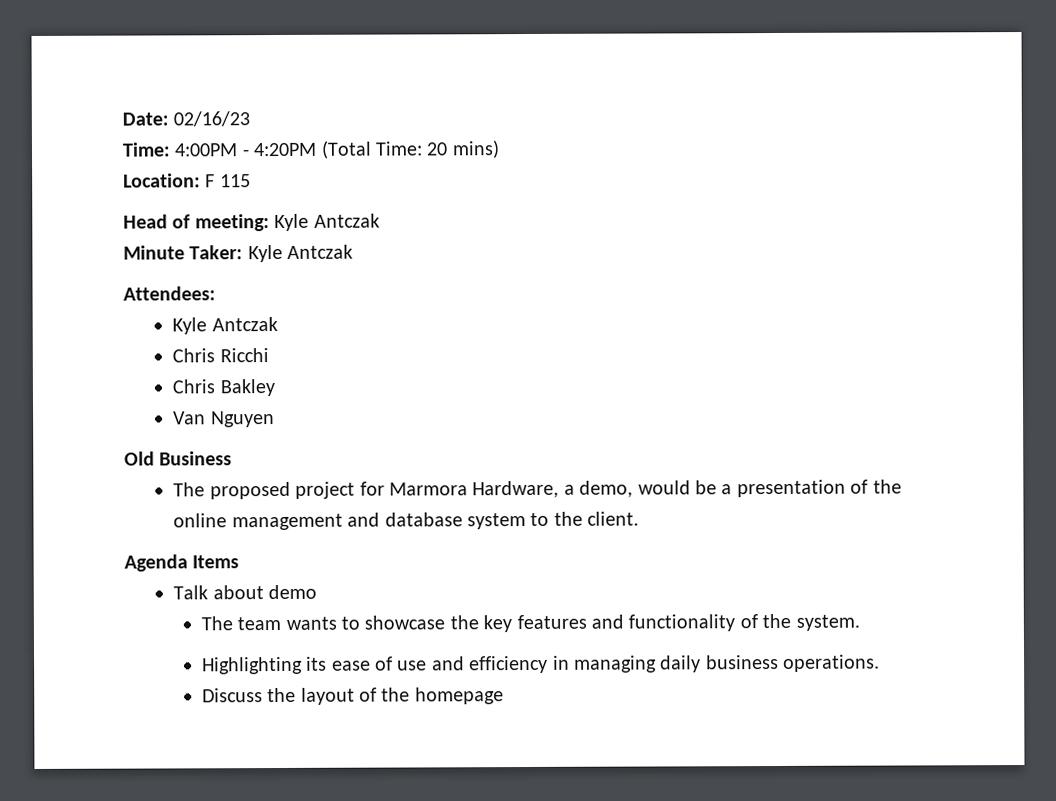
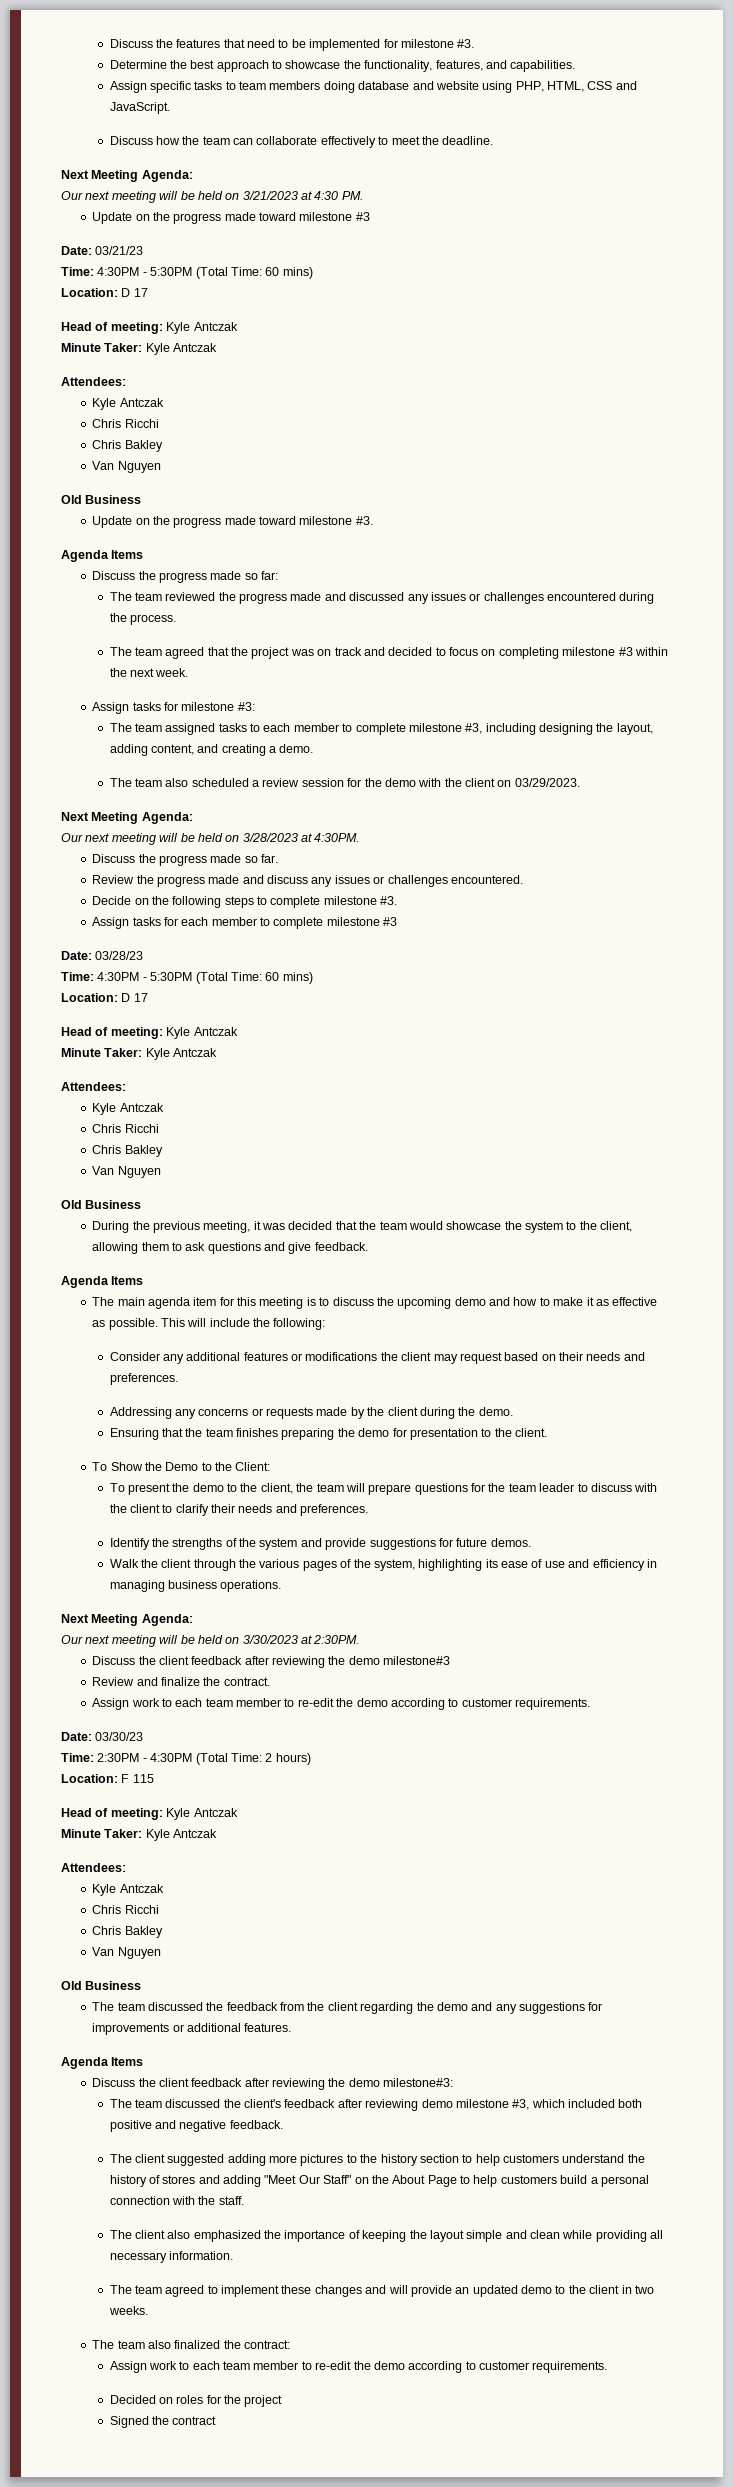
- Date: 02/16/23
- Time: 4:00PM - 4:20PM (Total Time: 20 mins)
+ Discuss the features that need to be implemented for milestone #3.
+ Determine the best approach to showcase the functionality, features, and capabilities.
+ Assign specific tasks to team members doing database and website using PHP, HTML, CSS and JavaScript.
+ Discuss how the team can collaborate effectively to meet the deadline.
+ Next Meeting Agenda:
+ Our next meeting will be held on 3/21/2023 at 4:30 PM.
+ Update on the progress made toward milestone #3
+ Date: 03/21/23
+ Time: 4:30PM - 5:30PM (Total Time: 60 mins)
+ Location: D 17
+ Head of meeting: Kyle Antczak
+ Minute Taker: Kyle Antczak
+ Attendees:
+ Kyle Antczak
+ Chris Ricchi
+ Chris Bakley
+ Van Nguyen
+ Old Business
+ Update on the progress made toward milestone #3.
+ Agenda Items
+ Discuss the progress made so far:
+ The team reviewed the progress made and discussed any issues or challenges encountered during the process.
+ The team agreed that the project was on track and decided to focus on completing milestone #3 within the next week.
+ Assign tasks for milestone #3:
+ The team assigned tasks to each member to complete milestone #3, including designing the layout, adding content, and creating a demo.
+ The team also scheduled a review session for the demo with the client on 03/29/2023.
+ Next Meeting Agenda:
+ Our next meeting will be held on 3/28/2023 at 4:30PM.
+ Discuss the progress made so far.
+ Review the progress made and discuss any issues or challenges encountered.
+ Decide on the following steps to complete milestone #3.
+ Assign tasks for each member to complete milestone #3
+ Date: 03/28/23
+ Time: 4:30PM - 5:30PM (Total Time: 60 mins)
+ Location: D 17
+ Head of meeting: Kyle Antczak
+ Minute Taker: Kyle Antczak
+ Attendees:
+ Kyle Antczak
+ Chris Ricchi
+ Chris Bakley
+ Van Nguyen
+ Old Business
+ During the previous meeting, it was decided that the team would showcase the system to the client, allowing them to ask questions and give feedback.
+ Agenda Items
+ The main agenda item for this meeting is to discuss the upcoming demo and how to make it as effective as possible. This will include the following:
+ Consider any additional features or modifications the client may request based on their needs and preferences.
+ Addressing any concerns or requests made by the client during the demo.
+ Ensuring that the team finishes preparing the demo for presentation to the client.
+ To Show the Demo to the Client:
+ To present the demo to the client, the team will prepare questions for the team leader to discuss with the client to clarify their needs and preferences.
+ Identify the strengths of the system and provide suggestions for future demos.
+ Walk the client through the various pages of the system, highlighting its ease of use and efficiency in managing business operations.
+ Next Meeting Agenda:
+ Our next meeting will be held on 3/30/2023 at 2:30PM.
+ Discuss the client feedback after reviewing the demo milestone#3
+ Review and finalize the contract.
+ Assign work to each team member to re-edit the demo according to customer requirements.
+ Date: 03/30/23
+ Time: 2:30PM - 4:30PM (Total Time: 2 hours)
- The proposed project for Marmora Hardware, a demo, would be a presentation of the online management and database system to the client.
+ The team discussed the feedback from the client regarding the demo and any suggestions for improvements or additional features.
  Agenda Items
- Talk about demo
- The team wants to showcase the key features and functionality of the system.
- Highlighting its ease of use and efficiency in managing daily business operations.
- Discuss the layout of the homepage
+ Discuss the client feedback after reviewing the demo milestone#3:
+ The team discussed the client's feedback after reviewing demo milestone #3, which included both positive and negative feedback.
+ The client suggested adding more pictures to the history section to help customers understand the history of stores and adding "Meet Our Staff" on the About Page to help customers build a personal connection with the staff.
+ The client also emphasized the importance of keeping the layout simple and clean while providing all necessary information.
+ The team agreed to implement these changes and will provide an updated demo to the client in two weeks.
+ The team also finalized the contract:
+ Assign work to each team member to re-edit the demo according to customer requirements.
+ Decided on roles for the project
+ Signed the contract

